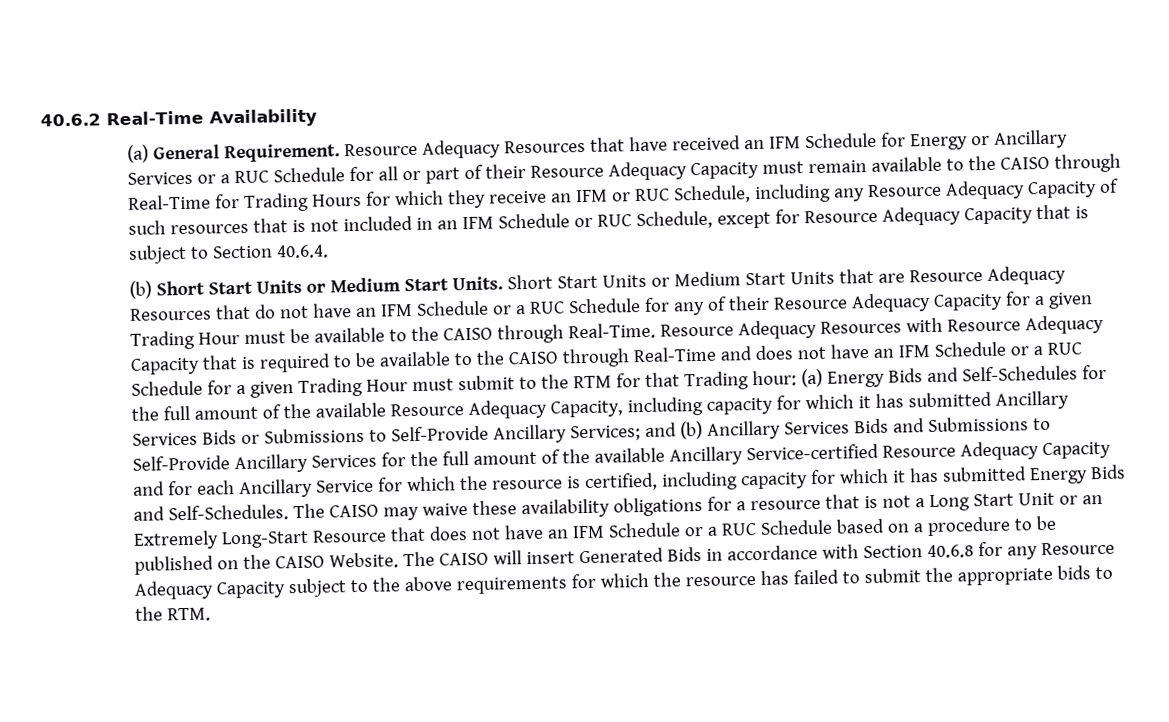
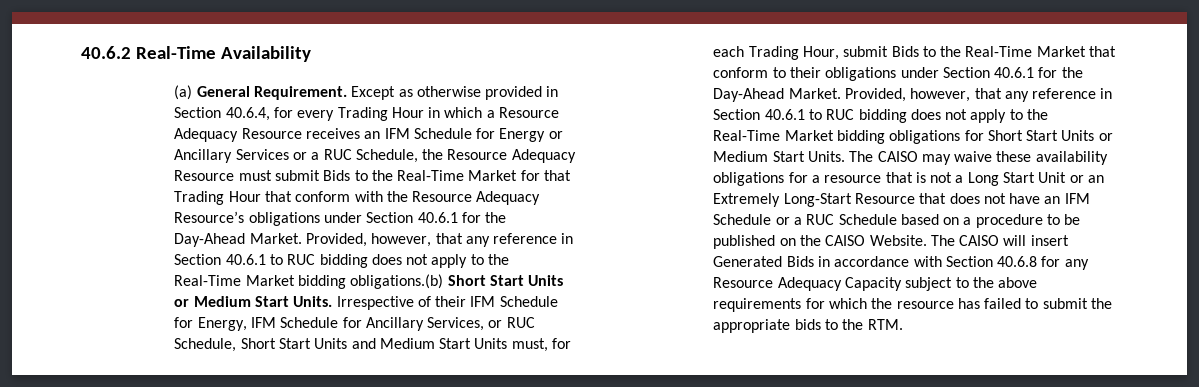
- Resource Adequacy Resources that have received an IFM Schedule for Energy or Ancillary Services or a RUC Schedule for all or part of their Resource Adequacy Capacity must remain available to the CAISO through Real-Time for Trading Hours for which they receive an IFM or RUC Schedule, including any Resource Adequacy Capacity of such resources that is not included in an IFM Schedule or RUC Schedule, except for Resource Adequacy Capacity that is subject to Section 40.6.4.
- (b) Short Start Units or Medium Start Units. Short Start Units or Medium Start Units that are Resource Adequacy Resources that do not have an IFM Schedule or a RUC Schedule for any of their Resource Adequacy Capacity for a given Trading Hour must be available to the CAISO through Real-Time. Resource Adequacy Resources with Resource Adequacy Capacity that is required to be available to the CAISO through Real-Time and does not have an IFM Schedule or a RUC Schedule for a given Trading Hour must submit to the RTM for that Trading hour: (a) Energy Bids and Self-Schedules for the full amount of the available Resource Adequacy Capacity, including capacity for which it has submitted Ancillary Services Bids or Submissions to Self-Provide Ancillary Services; and (b) Ancillary Services Bids and Submissions to Self-Provide Ancillary Services for the full amount of the available Ancillary Service-certified Resource Adequacy Capacity and for each Ancillary Service for which the resource is certified, including capacity for which it has submitted Energy Bids and Self-Schedules.
+ Except as otherwise provided in Section 40.6.4, for every Trading Hour in which a Resource Adequacy Resource receives an IFM Schedule for Energy or Ancillary Services or a RUC Schedule, the Resource Adequacy Resource must submit Bids to the Real-Time Market for that Trading Hour that conform with the Resource Adequacy Resource’s obligations under Section 40.6.1 for the Day-Ahead Market. Provided, however, that any reference in Section 40.6.1 to RUC bidding does not apply to the Real-Time Market bidding obligations.(b) Short Start Units or Medium Start Units. Irrespective of their IFM Schedule for Energy, IFM Schedule for Ancillary Services, or RUC Schedule, Short Start Units and Medium Start Units must, for each Trading Hour, submit Bids to the Real-Time Market that conform to their obligations under Section 40.6.1 for the Day-Ahead Market. Provided, however, that any reference in Section 40.6.1 to RUC bidding does not apply to the Real-Time Market bidding obligations for Short Start Units or Medium Start Units.

